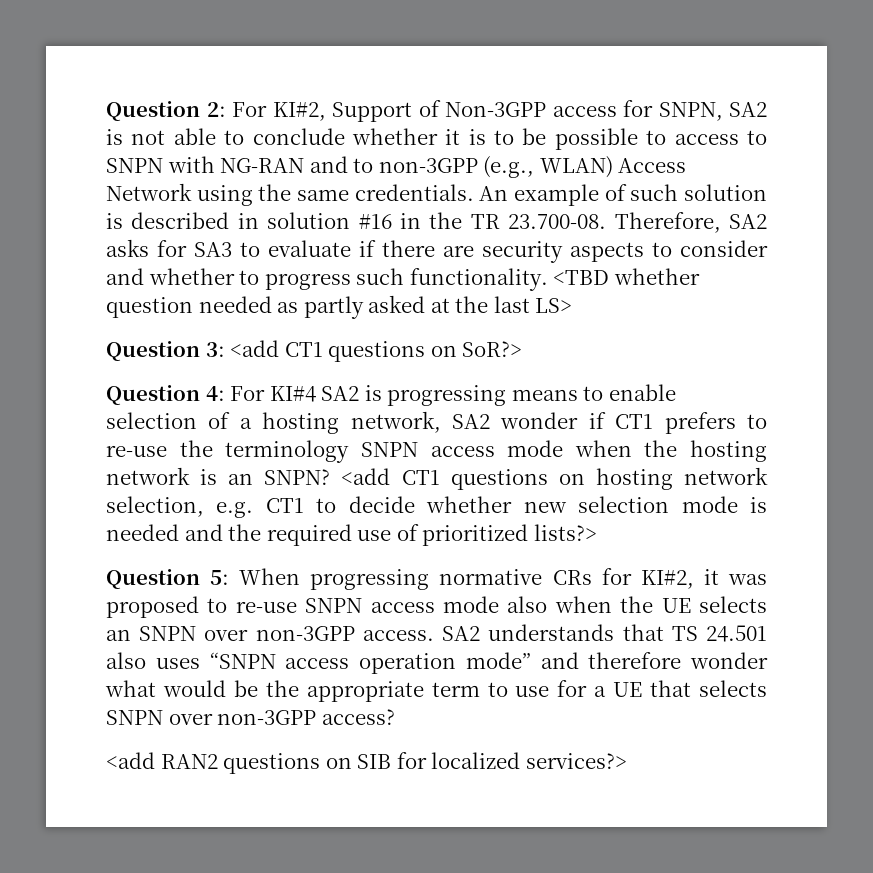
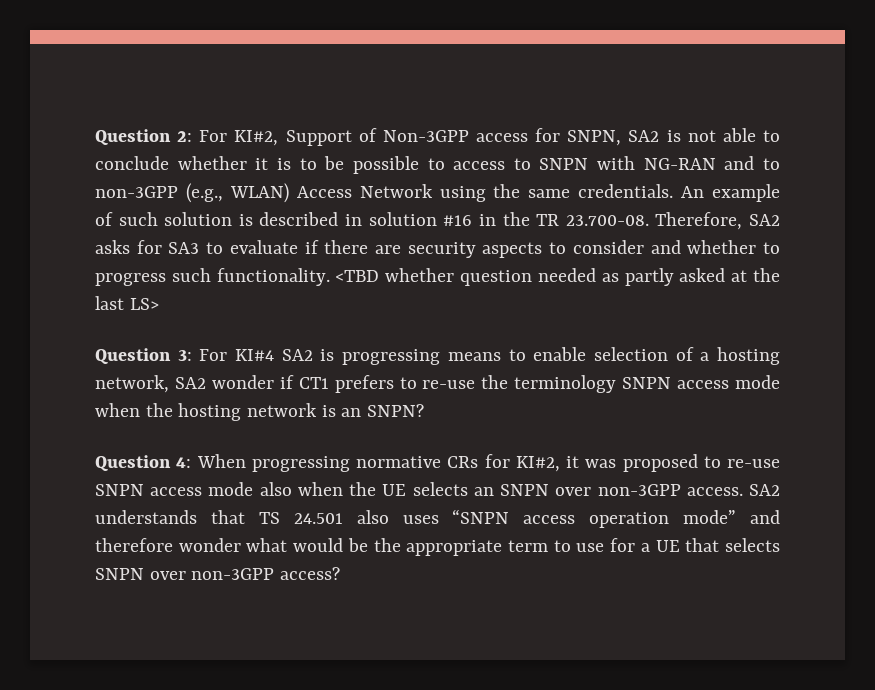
- Question 3: <add CT1 questions on SoR?>
- Question 4: For KI#4 SA2 is progressing means to enable selection of a hosting network, SA2 wonder if CT1 prefers to re-use the terminology SNPN access mode when the hosting network is an SNPN? <add CT1 questions on hosting network selection, e.g. CT1 to decide whether new selection mode is needed and the required use of prioritized lists?>
- Question 5: When progressing normative CRs for KI#2, it was proposed to re-use SNPN access mode also when the UE selects an SNPN over non-3GPP access.
+ Question 3: For KI#4 SA2 is progressing means to enable selection of a hosting network, SA2 wonder if CT1 prefers to re-use the terminology SNPN access mode when the hosting network is an SNPN?
+ Question 4: When progressing normative CRs for KI#2, it was proposed to re-use SNPN access mode also when the UE selects an SNPN over non-3GPP access.
- <add RAN2 questions on SIB for localized services?>

